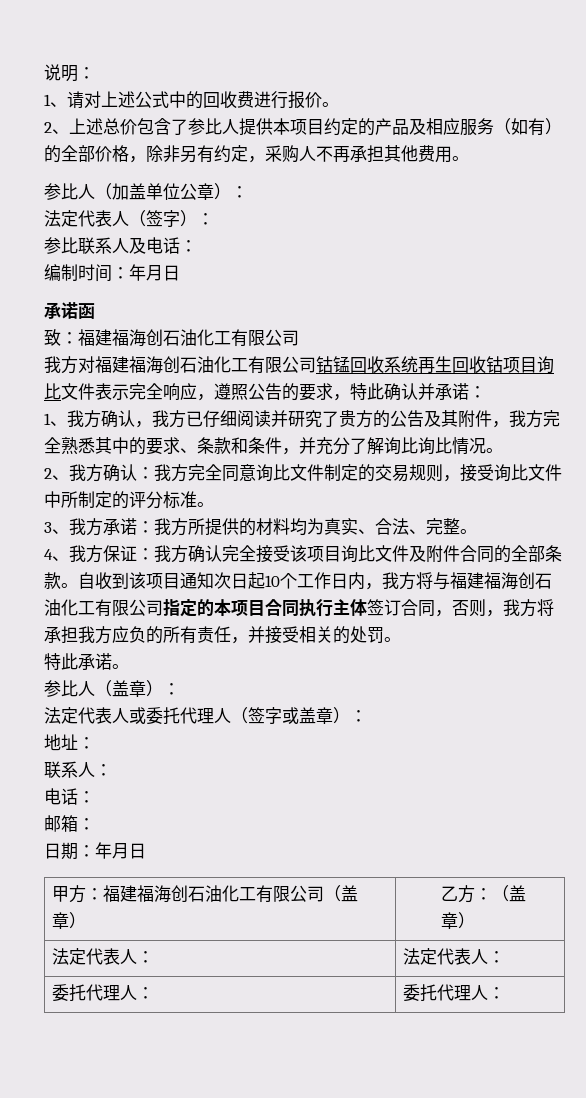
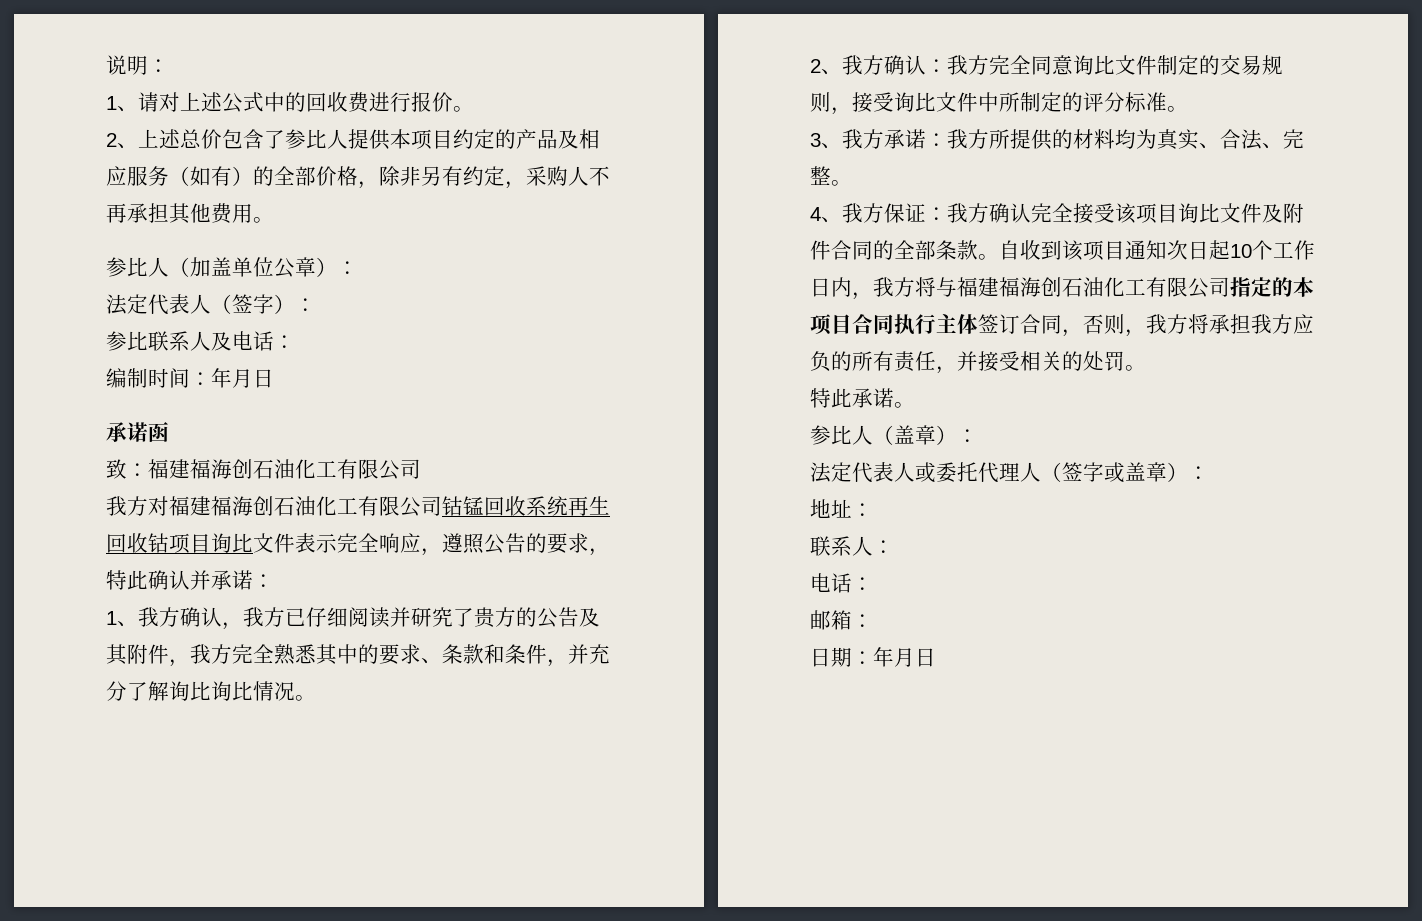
- 甲方：福建福海创石油化工有限公司（盖章） | 乙方：（盖章）
- 法定代表人： | 法定代表人：
- 委托代理人： | 委托代理人：

